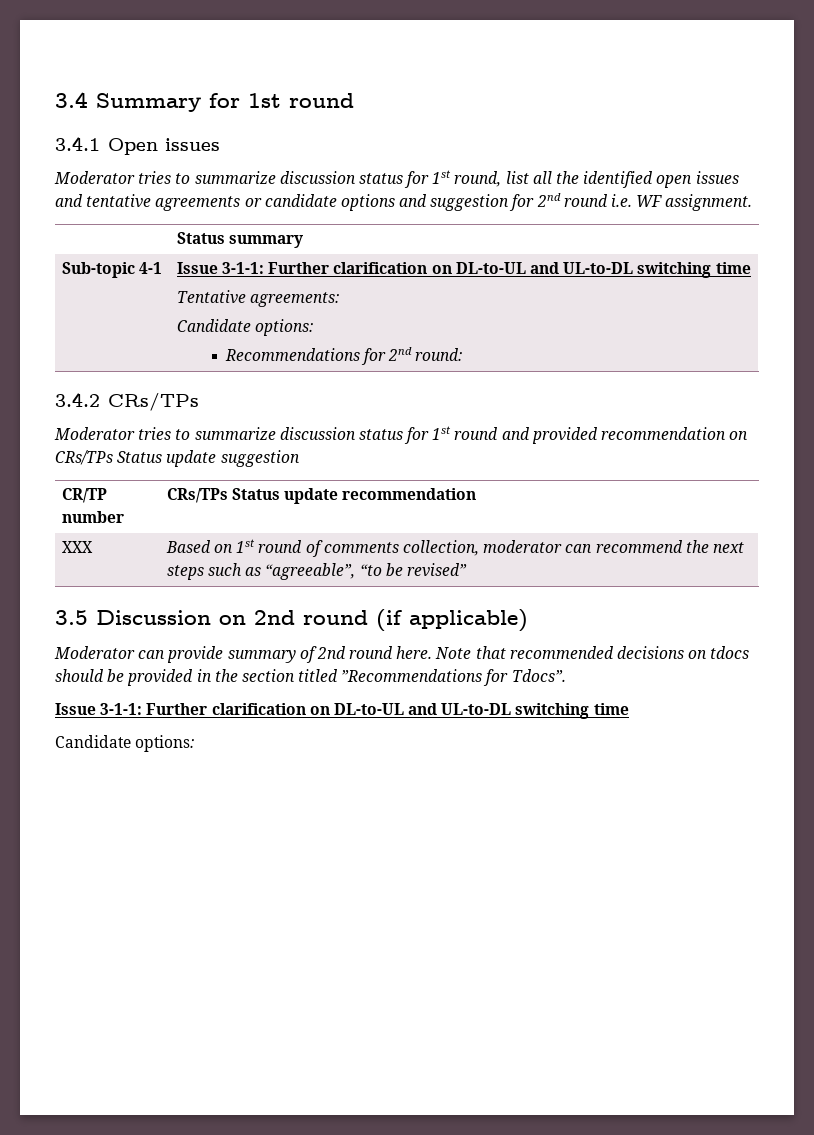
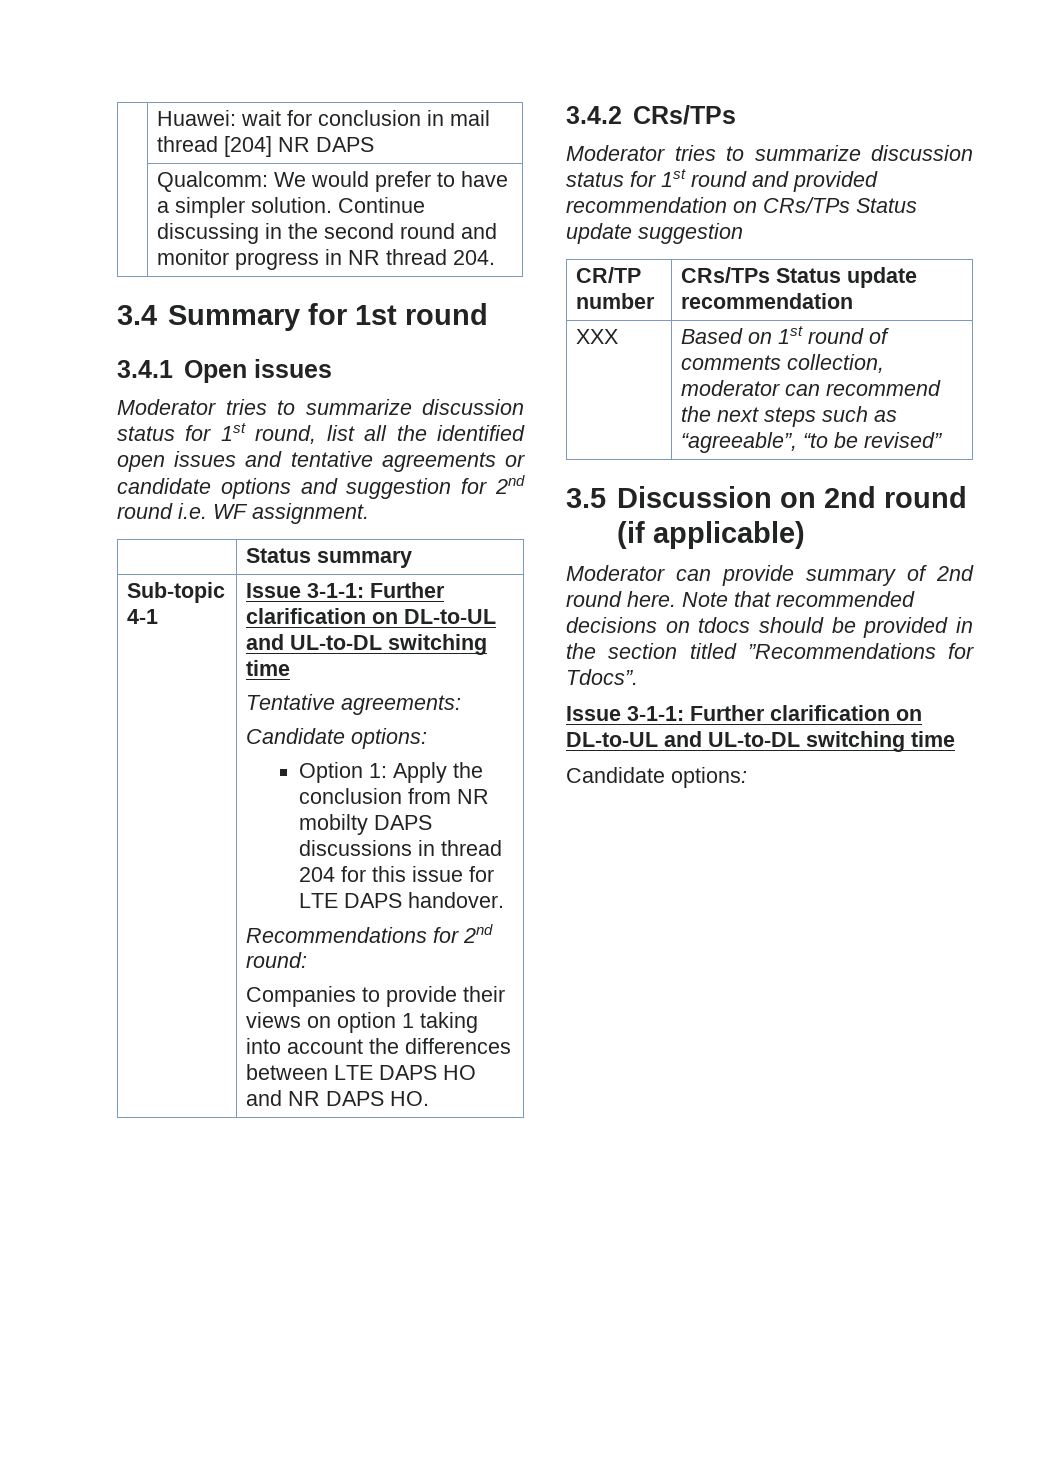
+ | Huawei: wait for conclusion in mail thread [204] NR DAPS
+ | Qualcomm: We would prefer to have a simpler solution. Continue discussing in the second round and monitor progress in NR thread 204.
+ Option 1: Apply the conclusion from NR mobilty DAPS discussions in thread 204 for this issue for LTE DAPS handover.
  Recommendations for 2nd round:
+ Companies to provide their views on option 1 taking into account the differences between LTE DAPS HO and NR DAPS HO.

